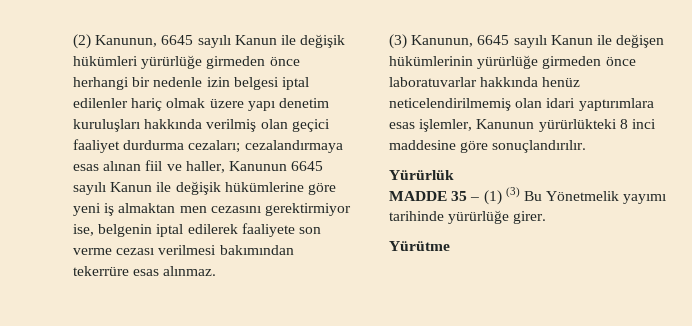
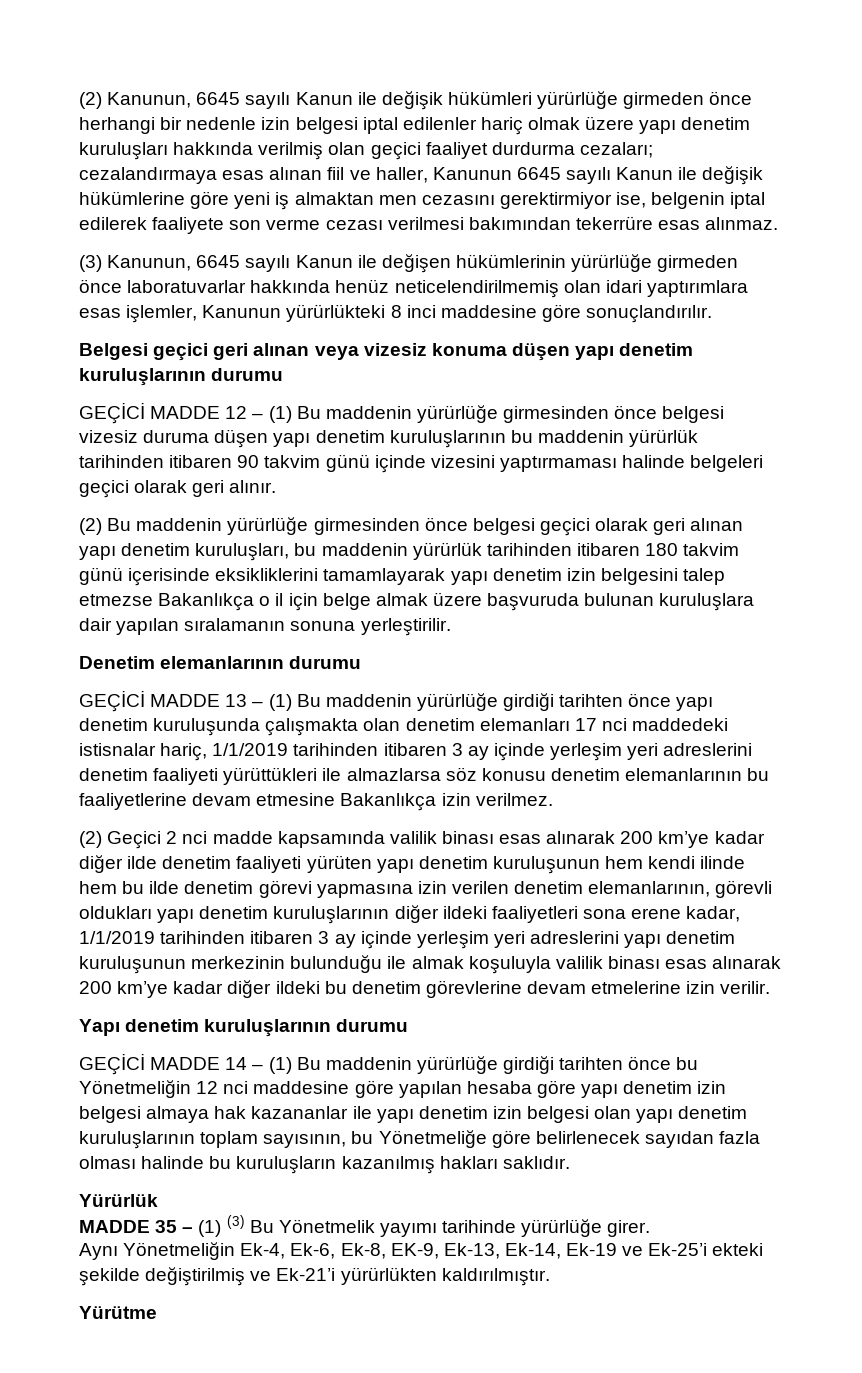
+ Belgesi geçici geri alınan veya vizesiz konuma düşen yapı denetim kuruluşlarının durumu
+ GEÇİCİ MADDE 12 – (1) Bu maddenin yürürlüğe girmesinden önce belgesi vizesiz duruma düşen yapı denetim kuruluşlarının bu maddenin yürürlük tarihinden itibaren 90 takvim günü içinde vizesini yaptırmaması halinde belgeleri geçici olarak geri alınır.
+ (2) Bu maddenin yürürlüğe girmesinden önce belgesi geçici olarak geri alınan yapı denetim kuruluşları, bu maddenin yürürlük tarihinden itibaren 180 takvim günü içerisinde eksikliklerini tamamlayarak yapı denetim izin belgesini talep etmezse Bakanlıkça o il için belge almak üzere başvuruda bulunan kuruluşlara dair yapılan sıralamanın sonuna yerleştirilir.
+ Denetim elemanlarının durumu
+ GEÇİCİ MADDE 13 – (1) Bu maddenin yürürlüğe girdiği tarihten önce yapı denetim kuruluşunda çalışmakta olan denetim elemanları 17 nci maddedeki istisnalar hariç, 1/1/2019 tarihinden itibaren 3 ay içinde yerleşim yeri adreslerini denetim faaliyeti yürüttükleri ile almazlarsa söz konusu denetim elemanlarının bu faaliyetlerine devam etmesine Bakanlıkça izin verilmez.
+ (2) Geçici 2 nci madde kapsamında valilik binası esas alınarak 200 km’ye kadar diğer ilde denetim faaliyeti yürüten yapı denetim kuruluşunun hem kendi ilinde hem bu ilde denetim görevi yapmasına izin verilen denetim elemanlarının, görevli oldukları yapı denetim kuruluşlarının diğer ildeki faaliyetleri sona erene kadar, 1/1/2019 tarihinden itibaren 3 ay içinde yerleşim yeri adreslerini yapı denetim kuruluşunun merkezinin bulunduğu ile almak koşuluyla valilik binası esas alınarak 200 km’ye kadar diğer ildeki bu denetim görevlerine devam etmelerine izin verilir.
+ Yapı denetim kuruluşlarının durumu
+ GEÇİCİ MADDE 14 – (1) Bu maddenin yürürlüğe girdiği tarihten önce bu Yönetmeliğin 12 nci maddesine göre yapılan hesaba göre yapı denetim izin belgesi almaya hak kazananlar ile yapı denetim izin belgesi olan yapı denetim kuruluşlarının toplam sayısının, bu Yönetmeliğe göre belirlenecek sayıdan fazla olması halinde bu kuruluşların kazanılmış hakları saklıdır.
+ Aynı Yönetmeliğin Ek-4, Ek-6, Ek-8, EK-9, Ek-13, Ek-14, Ek-19 ve Ek-25’i ekteki şekilde değiştirilmiş ve Ek-21’i yürürlükten kaldırılmıştır.

